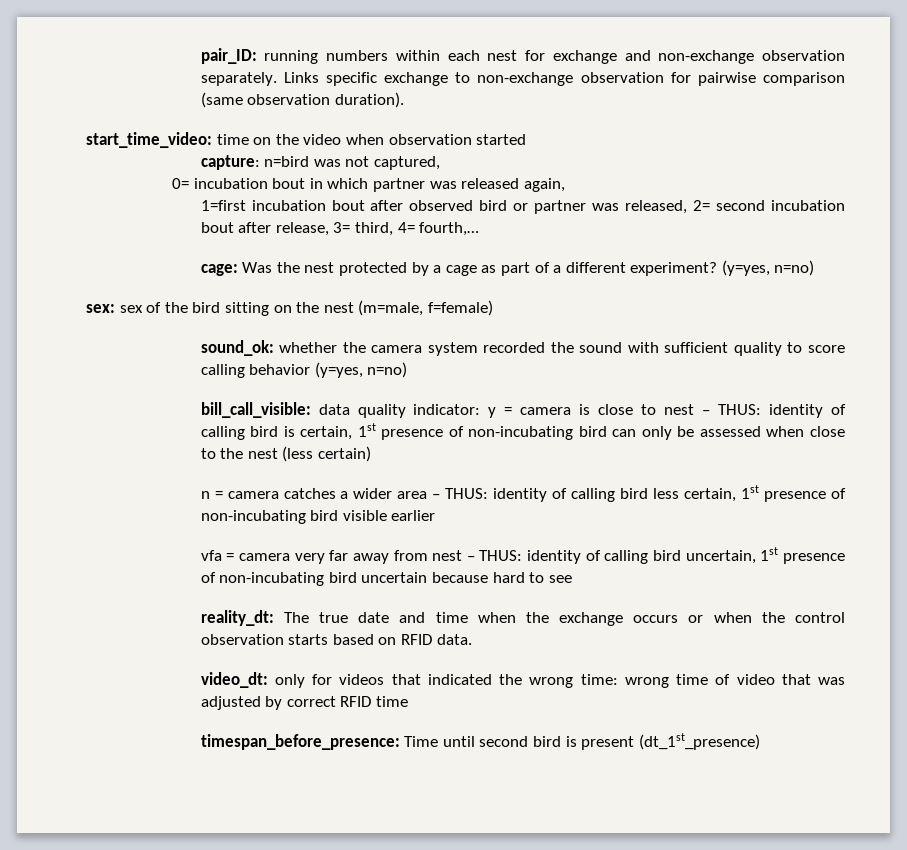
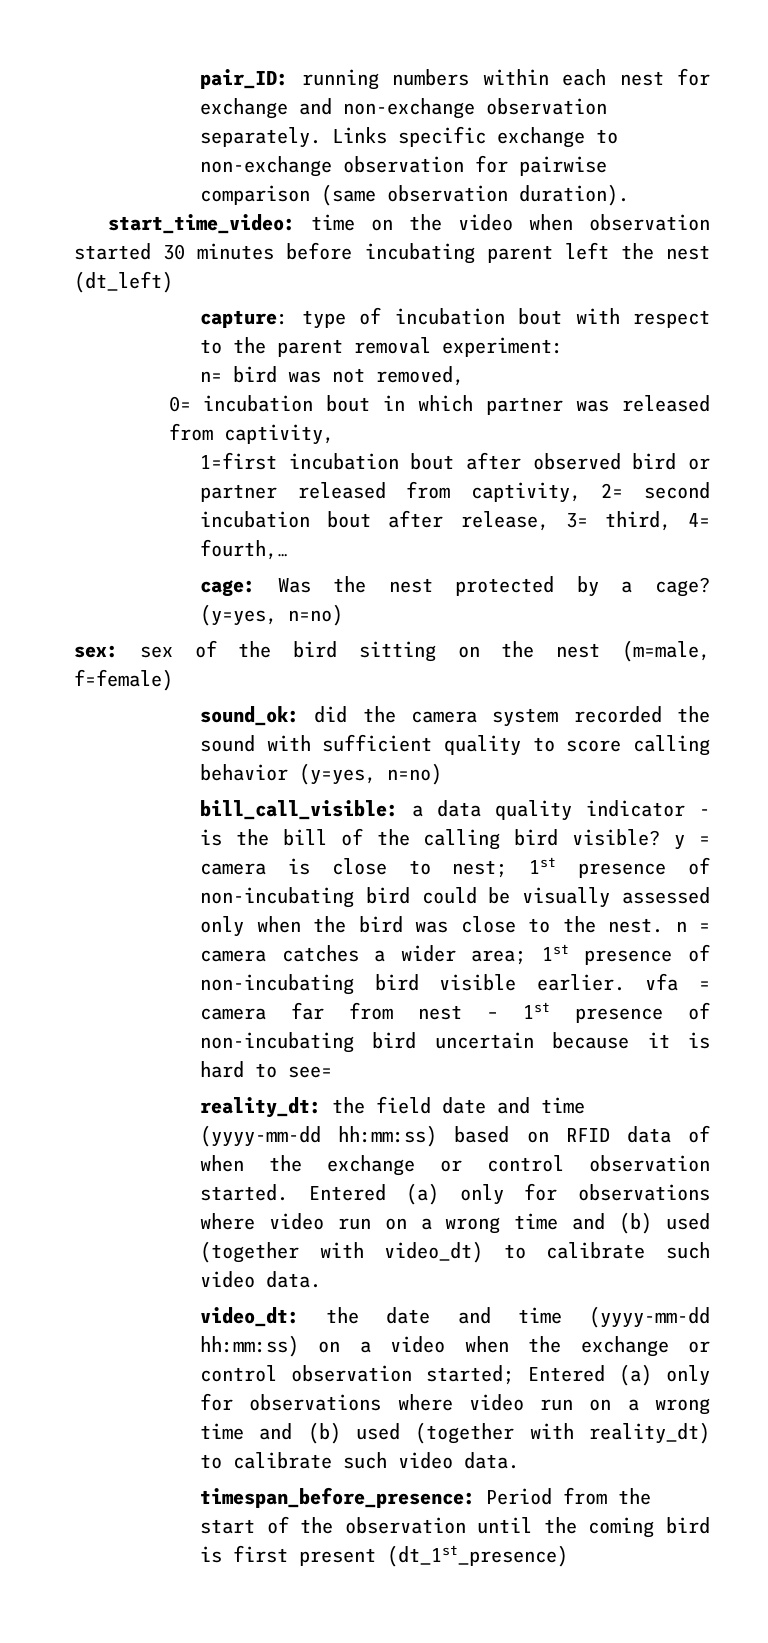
- start_time_video: time on the video when observation started
- capture: n=bird was not captured,
+ start_time_video: time on the video when observation started 30 minutes before incubating parent left the nest (dt_left)
+ capture: type of incubation bout with respect to the parent removal experiment:
+ n= bird was not removed,
- 0= incubation bout in which partner was released again,
+ 0= incubation bout in which partner was released from captivity,
- 1=first incubation bout after observed bird or partner was released, 2= second incubation bout after release, 3= third, 4= fourth,…
+ 1=first incubation bout after observed bird or partner released from captivity, 2= second incubation bout after release, 3= third, 4= fourth,…
- cage: Was the nest protected by a cage as part of a different experiment?
+ cage: Was the nest protected by a cage?
- sound_ok: whether the camera system recorded the sound with sufficient quality to score calling behavior (y=yes, n=no)
+ sound_ok: did the camera system recorded the sound with sufficient quality to score calling behavior (y=yes, n=no)
- bill_call_visible: data quality indicator: y = camera is close to nest – THUS: identity of calling bird is certain, 1st presence of non-incubating bird can only be assessed when close to the nest (less certain)
- n = camera catches a wider area – THUS: identity of calling bird less certain, 1st presence of non-incubating bird visible earlier
- vfa = camera very far away from nest – THUS: identity of calling bird uncertain, 1st presence of non-incubating bird uncertain because hard to see
+ bill_call_visible: a data quality indicator - is the bill of the calling bird visible? y = camera is close to nest; 1st presence of non-incubating bird could be visually assessed only when the bird was close to the nest. n = camera catches a wider area; 1st presence of non-incubating bird visible earlier. vfa = camera far from nest – 1st presence of non-incubating bird uncertain because it is hard to see=
- reality_dt: The true date and time when the exchange occurs or when the control observation starts based on RFID data.
- video_dt: only for videos that indicated the wrong time: wrong time of video that was adjusted by correct RFID time
- timespan_before_presence: Time until second bird is present (dt_1st_presence)
+ reality_dt: the field date and time (yyyy-mm-dd hh:mm:ss) based on RFID data of when the exchange or control observation started. Entered (a) only for observations where video run on a wrong time and (b) used (together with video_dt) to calibrate such video data.
+ video_dt: the date and time (yyyy-mm-dd hh:mm:ss) on a video when the exchange or control observation started; Entered (a) only for observations where video run on a wrong time and (b) used (together with reality_dt) to calibrate such video data.
+ timespan_before_presence: Period from the start of the observation until the coming bird is first present (dt_1st_presence)

